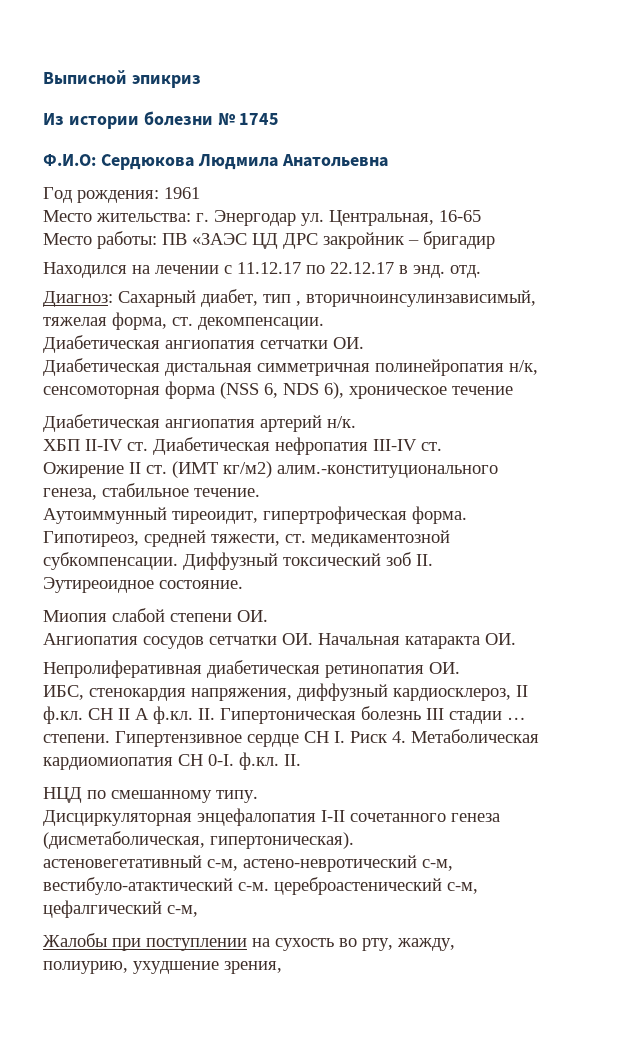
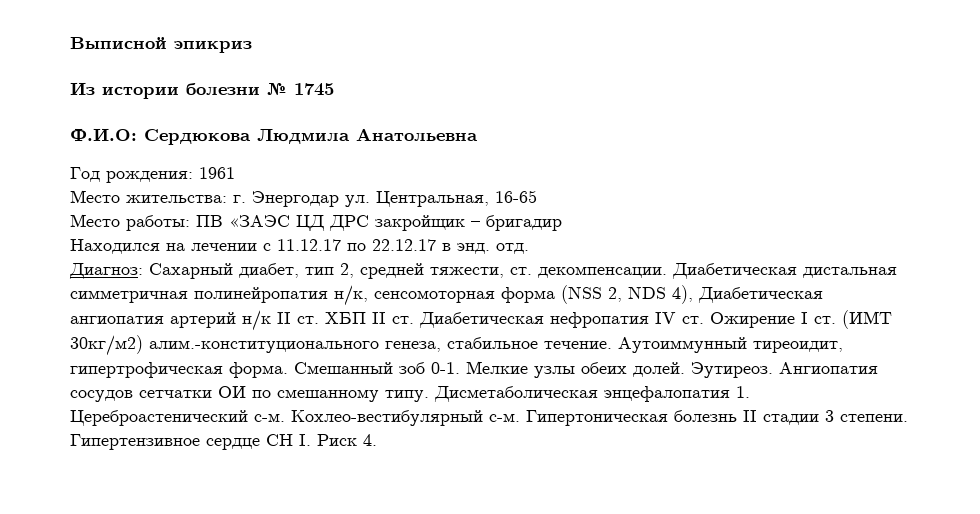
- Место работы: ПВ «ЗАЭС ЦД ДРС закройник – бригадир
+ Место работы: ПВ «ЗАЭС ЦД ДРС закройщик – бригадир
- Диагноз: Сахарный диабет, тип , вторичноинсулинзависимый, тяжелая форма, ст. декомпенсации.
- Диабетическая ангиопатия сетчатки ОИ.
- Диабетическая дистальная симметричная полинейропатия н/к, сенсомоторная форма (NSS 6, NDS 6), хроническое течение
- Диабетическая ангиопатия артерий н/к.
- ХБП II-IV ст. Диабетическая нефропатия III-IV ст.
- Ожирение II ст. (ИМТ кг/м2) алим.-конституционального генеза, стабильное течение.
- Аутоиммунный тиреоидит, гипертрофическая форма.
+ Диагноз: Сахарный диабет, тип 2, средней тяжести, ст. декомпенсации. Диабетическая дистальная симметричная полинейропатия н/к, сенсомоторная форма (NSS 2, NDS 4), Диабетическая ангиопатия артерий н/к II ст. ХБП II ст. Диабетическая нефропатия IV ст. Ожирение I ст. (ИМТ 30кг/м2) алим.-конституционального генеза, стабильное течение. Аутоиммунный тиреоидит, гипертрофическая форма.
- Гипотиреоз, средней тяжести, ст. медикаментозной субкомпенсации. Диффузный токсический зоб II. Эутиреоидное состояние.
- Миопия слабой степени ОИ.
- Ангиопатия сосудов сетчатки ОИ. Начальная катаракта ОИ.
- Непролиферативная диабетическая ретинопатия ОИ.
- ИБС, стенокардия напряжения, диффузный кардиосклероз, II ф.кл. СН II А ф.кл. II. Гипертоническая болезнь III стадии … степени.
+ Смешанный зоб 0-1. Мелкие узлы обеих долей. Эутиреоз. Ангиопатия сосудов сетчатки ОИ по смешанному типу. Дисметаболическая энцефалопатия 1. Цереброастенический с-м. Кохлео-вестибулярный с-м. Гипертоническая болезнь II стадии 3 степени.
- Гипертензивное сердце СН I. Риск 4. Метаболическая кардиомиопатия СН 0-I. ф.кл. II.
- НЦД по смешанному типу.
- Дисциркуляторная энцефалопатия I-II сочетанного генеза (дисметаболическая, гипертоническая).
- астеновегетативный с-м, астено-невротический с-м, вестибуло-атактический с-м. цереброастенический с-м, цефалгический с-м,
- Жалобы при поступлении на сухость во рту, жажду, полиурию, ухудшение зрения,
+ Гипертензивное сердце СН I. Риск 4.

